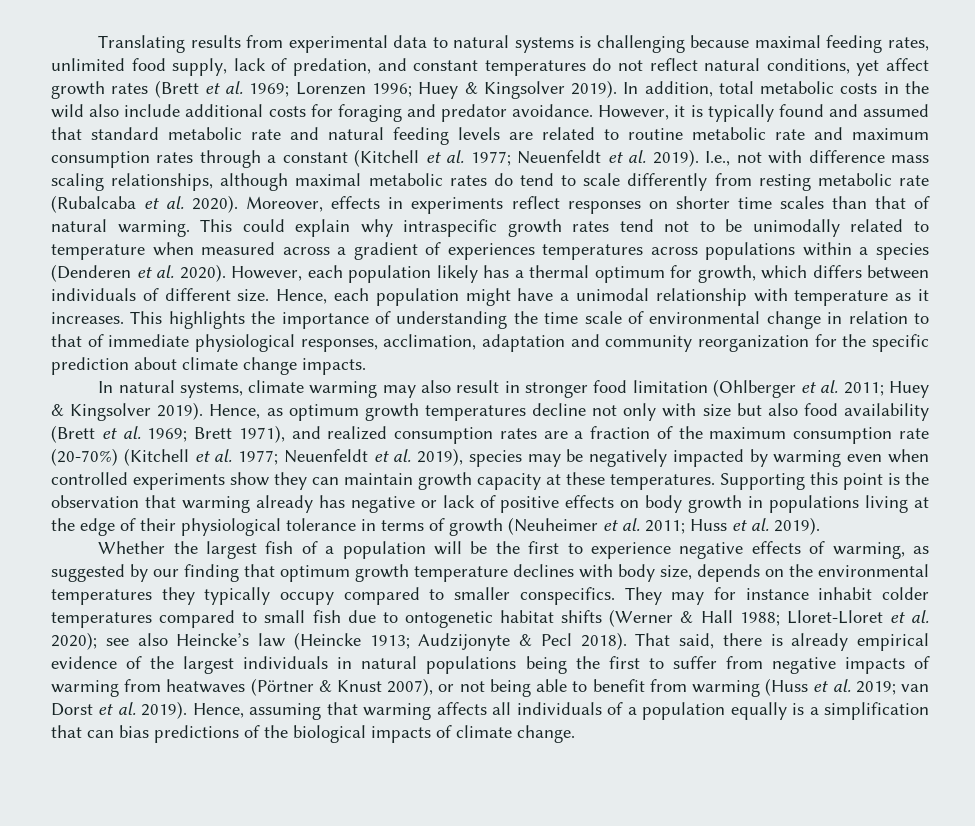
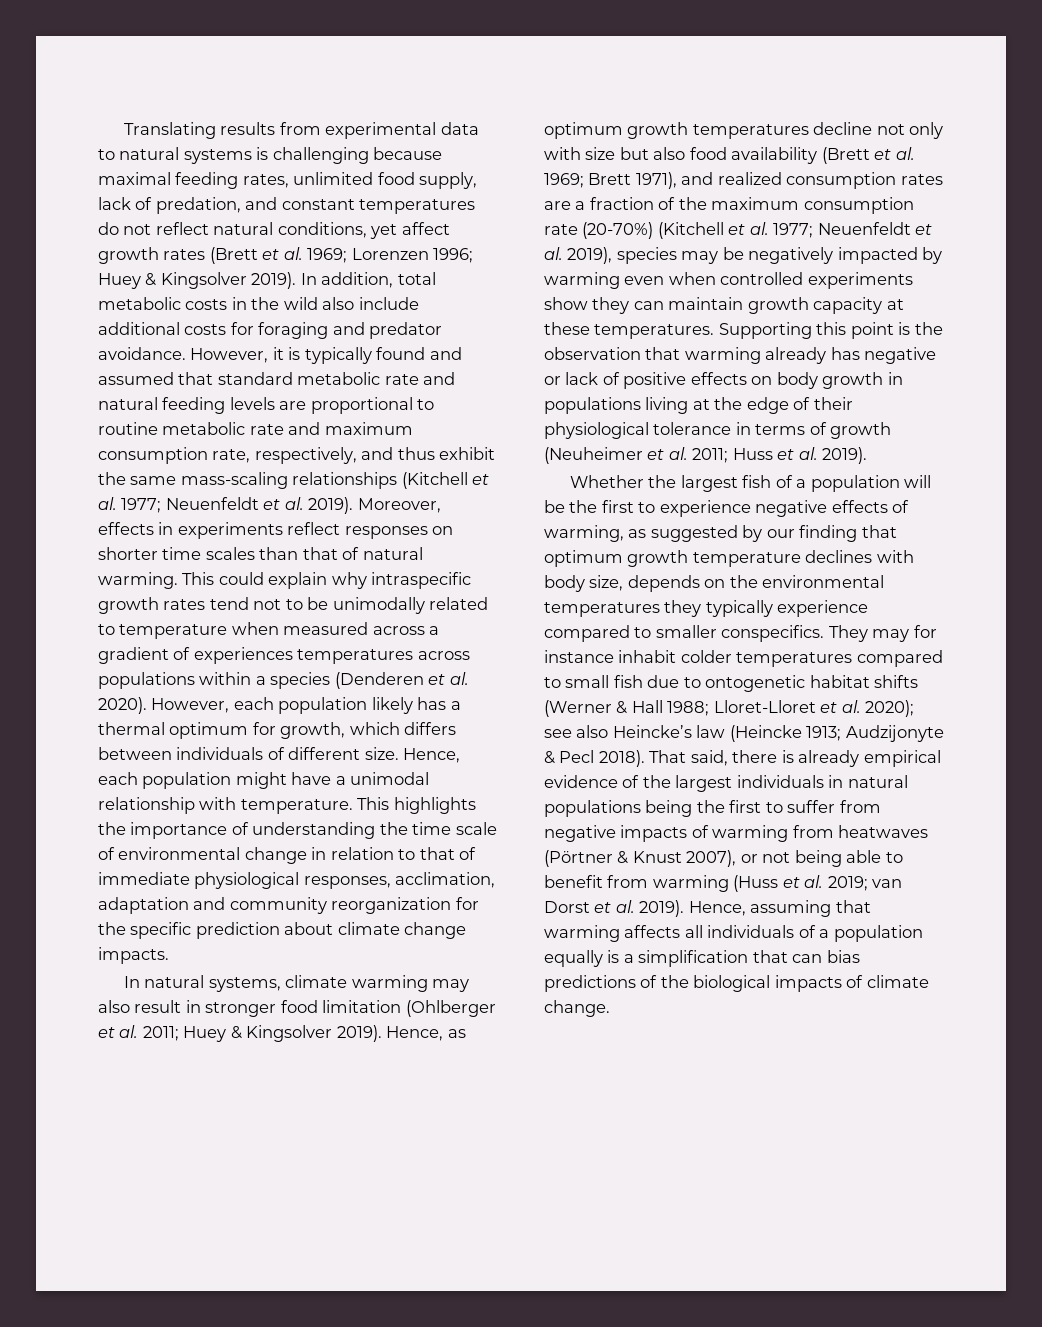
- However, it is typically found and assumed that standard metabolic rate and natural feeding levels are related to routine metabolic rate and maximum consumption rates through a constant (Kitchell et al. 1977; Neuenfeldt et al. 2019).
+ However, it is typically found and assumed that standard metabolic rate and natural feeding levels are proportional to routine metabolic rate and maximum consumption rate, respectively, and thus exhibit the same mass-scaling relationships (Kitchell et al. 1977; Neuenfeldt et al. 2019).
- I.e., not with difference mass scaling relationships, although maximal metabolic rates do tend to scale differently from resting metabolic rate (Rubalcaba et al. 2020).
- Hence, each population might have a unimodal relationship with temperature as it increases.
+ Hence, each population might have a unimodal relationship with temperature.
- Whether the largest fish of a population will be the first to experience negative effects of warming, as suggested by our finding that optimum growth temperature declines with body size, depends on the environmental temperatures they typically occupy compared to smaller conspecifics.
+ Whether the largest fish of a population will be the first to experience negative effects of warming, as suggested by our finding that optimum growth temperature declines with body size, depends on the environmental temperatures they typically experience compared to smaller conspecifics.

